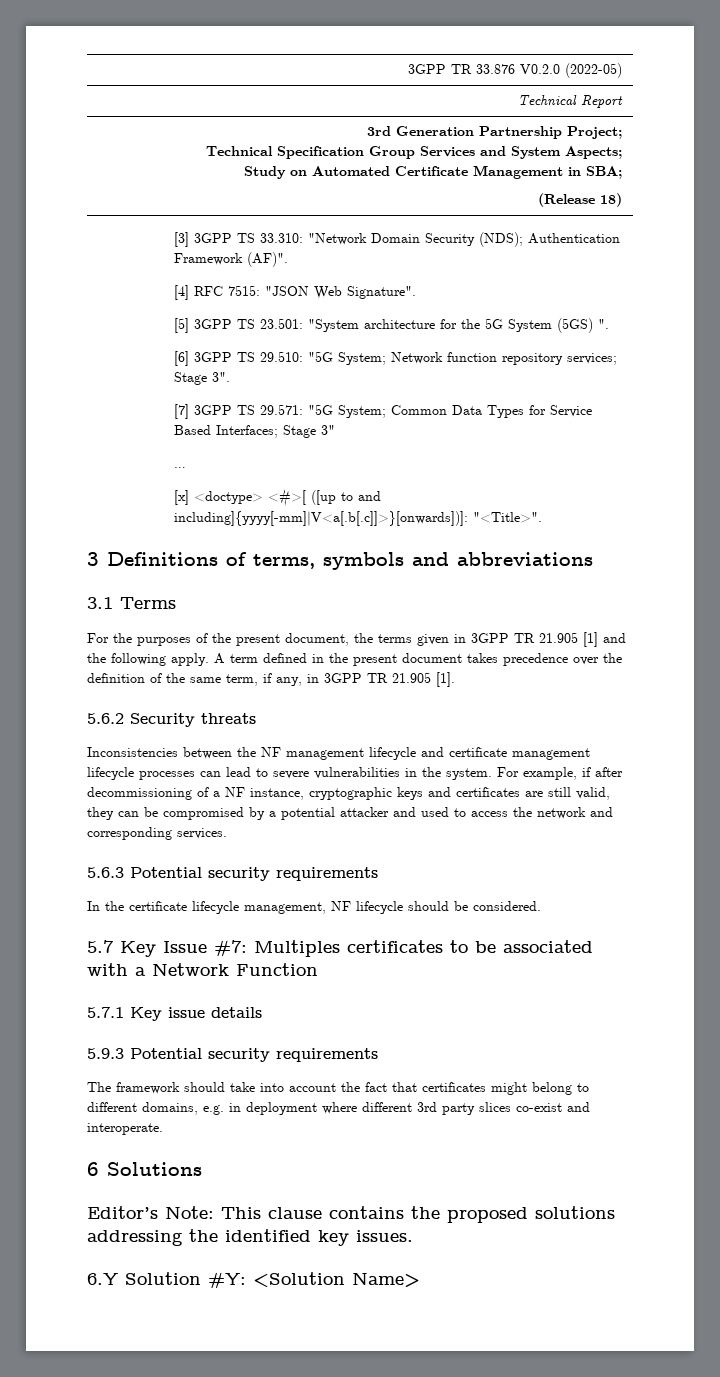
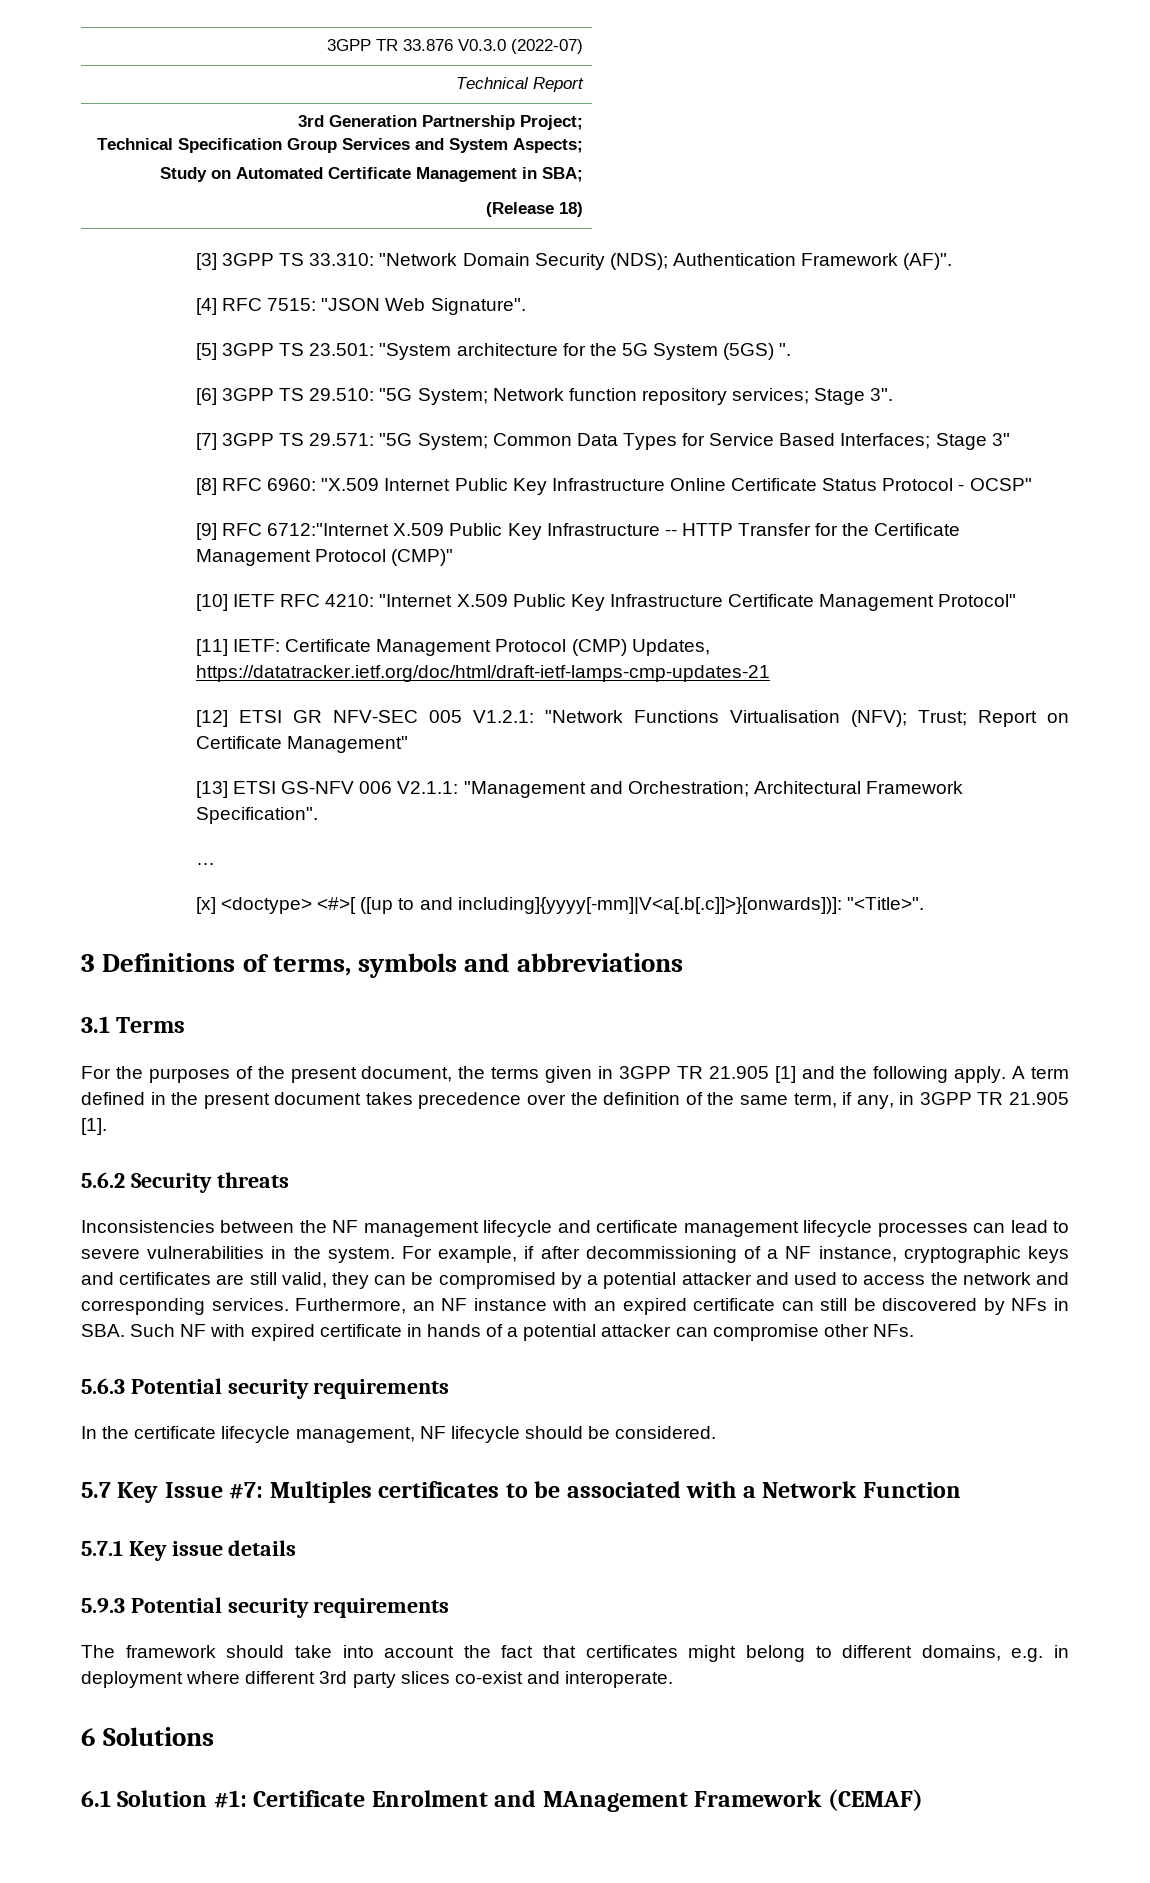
- 3GPP TR 33.876 V0.2.0 (2022-05)
+ 3GPP TR 33.876 V0.3.0 (2022-07)
+ [8] RFC 6960: "X.509 Internet Public Key Infrastructure Online Certificate Status Protocol - OCSP"
+ [9] RFC 6712:"Internet X.509 Public Key Infrastructure -- HTTP Transfer for the Certificate Management Protocol (CMP)"
+ [10] IETF RFC 4210: "Internet X.509 Public Key Infrastructure Certificate Management Protocol"
+ [11] IETF: Certificate Management Protocol (CMP) Updates, https://datatracker.ietf.org/doc/html/draft-ietf-lamps-cmp-updates-21
+ [12] ETSI GR NFV-SEC 005 V1.2.1: "Network Functions Virtualisation (NFV); Trust; Report on Certificate Management"
+ [13] ETSI GS-NFV 006 V2.1.1: "Management and Orchestration; Architectural Framework Specification".
+ Furthermore, an NF instance with an expired certificate can still be discovered by NFs in SBA. Such NF with expired certificate in hands of a potential attacker can compromise other NFs.
- Editor’s Note: This clause contains the proposed solutions addressing the identified key issues.
- 6.Y Solution #Y: <Solution Name>
+ 6.1 Solution #1: Certificate Enrolment and MAnagement Framework (CEMAF)

